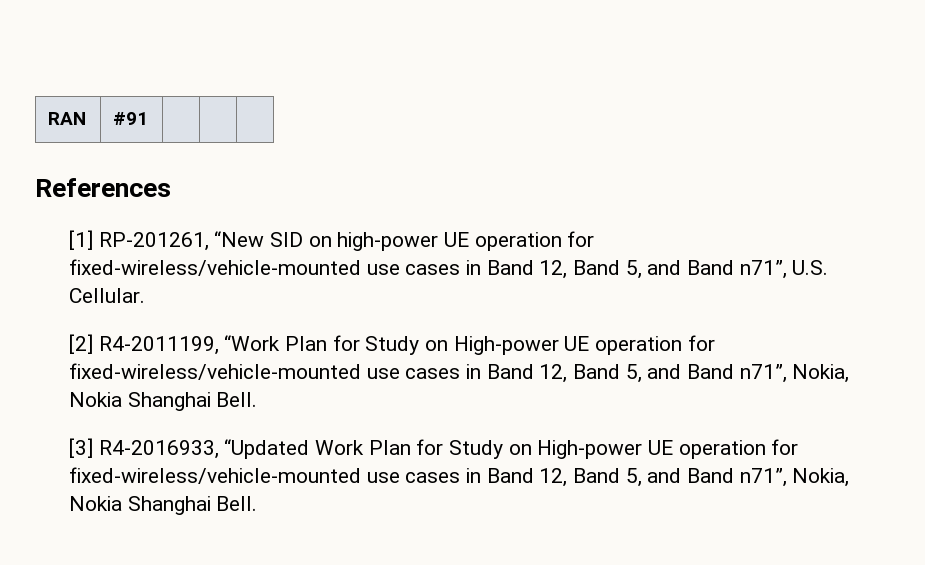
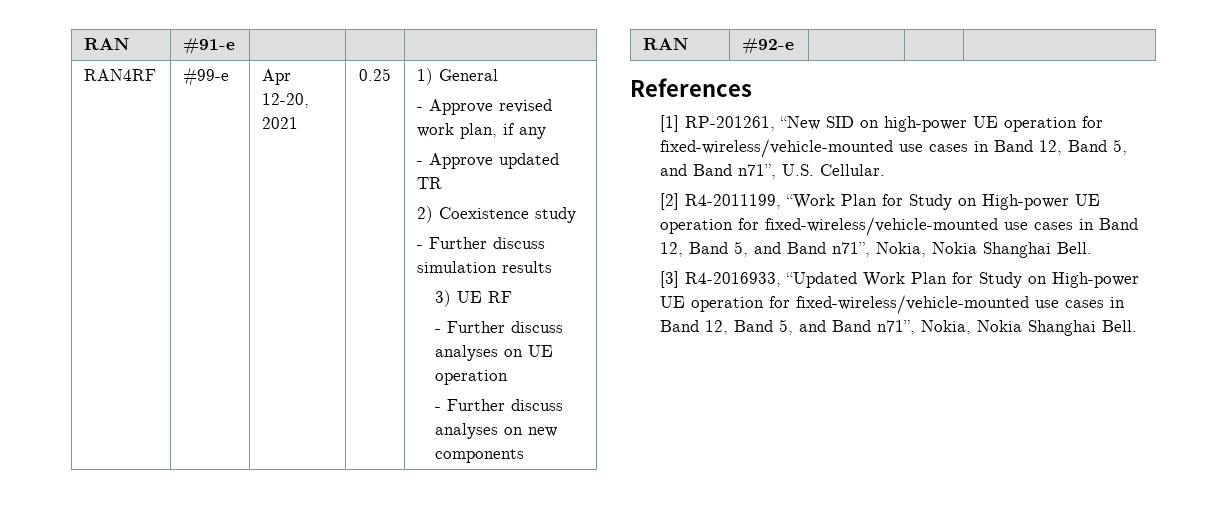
- RAN | #91 | | |
+ RAN | #91-e | | |
+ RAN4RF | #99-e | Apr 12-20, 2021 | 0.25 | 1) General
+ - Approve revised work plan, if any
+ - Approve updated TR
+ 2) Coexistence study
+ - Further discuss simulation results
+ 3) UE RF
+ - Further discuss analyses on UE operation
+ - Further discuss analyses on new components
+ RAN | #92-e | | |

